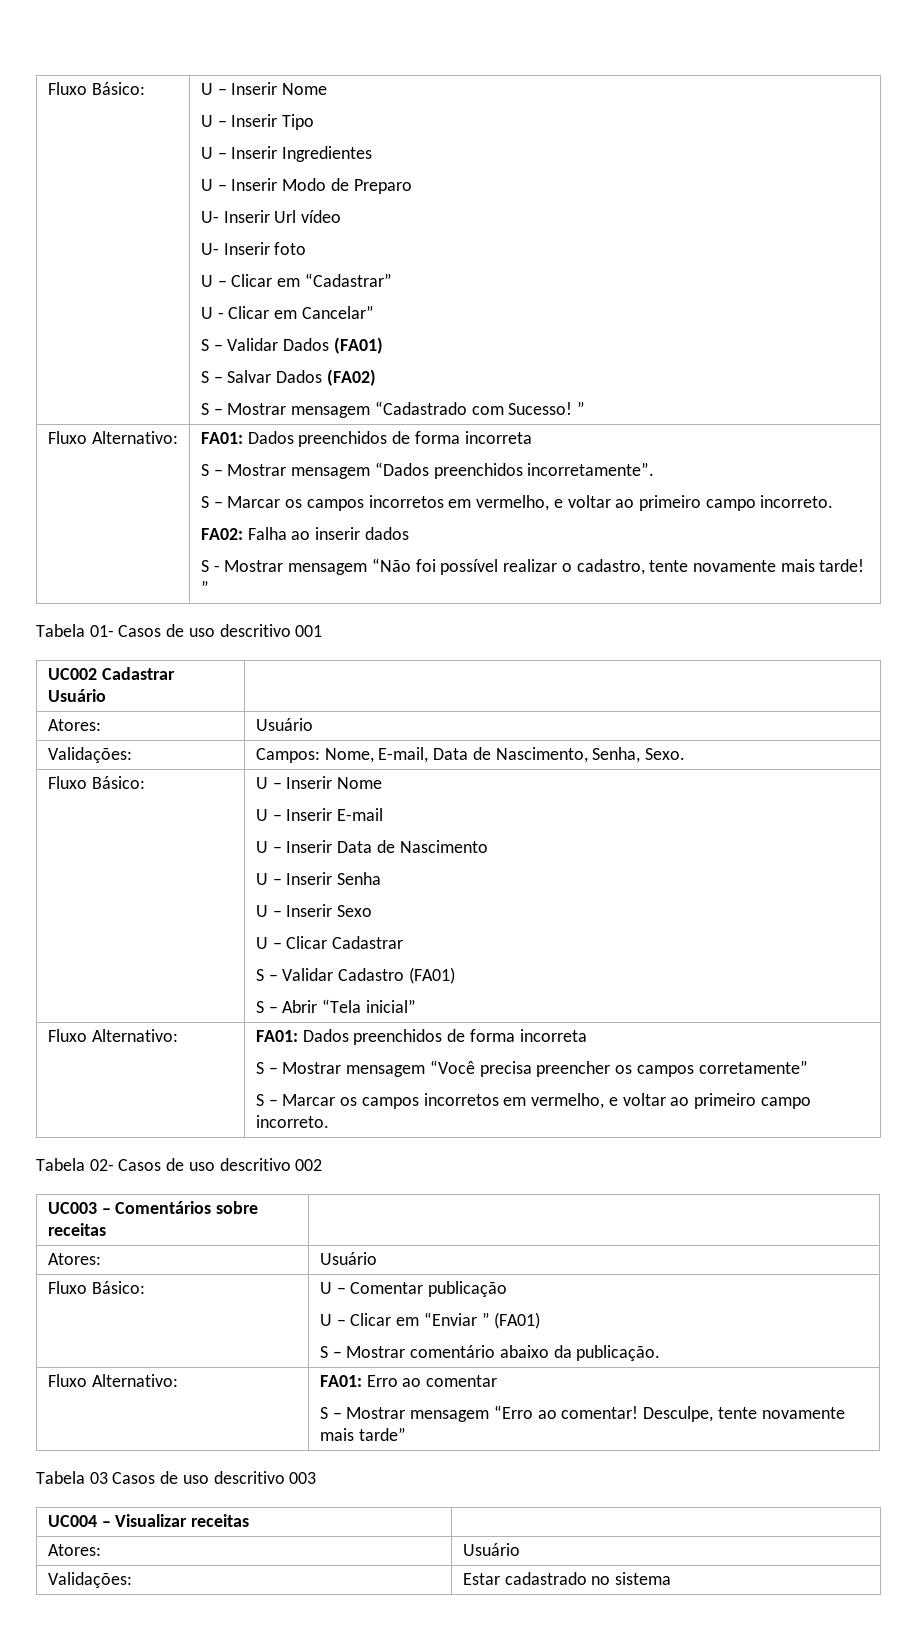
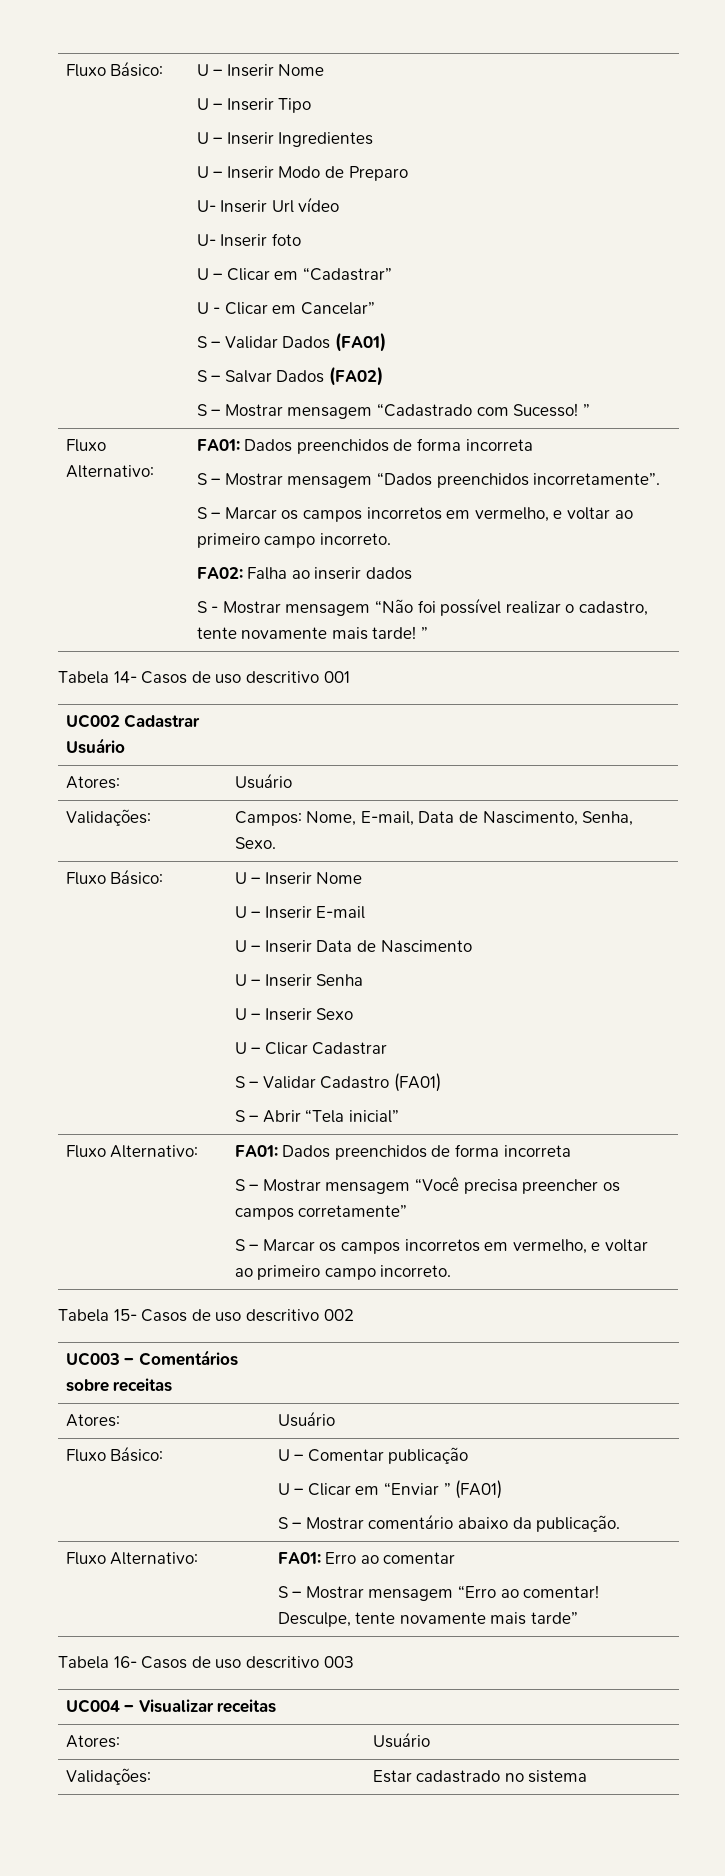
- Tabela 01- Casos de uso descritivo 001
+ Tabela 14- Casos de uso descritivo 001
- Tabela 02- Casos de uso descritivo 002
+ Tabela 15- Casos de uso descritivo 002
- Tabela 03 Casos de uso descritivo 003
+ Tabela 16- Casos de uso descritivo 003

